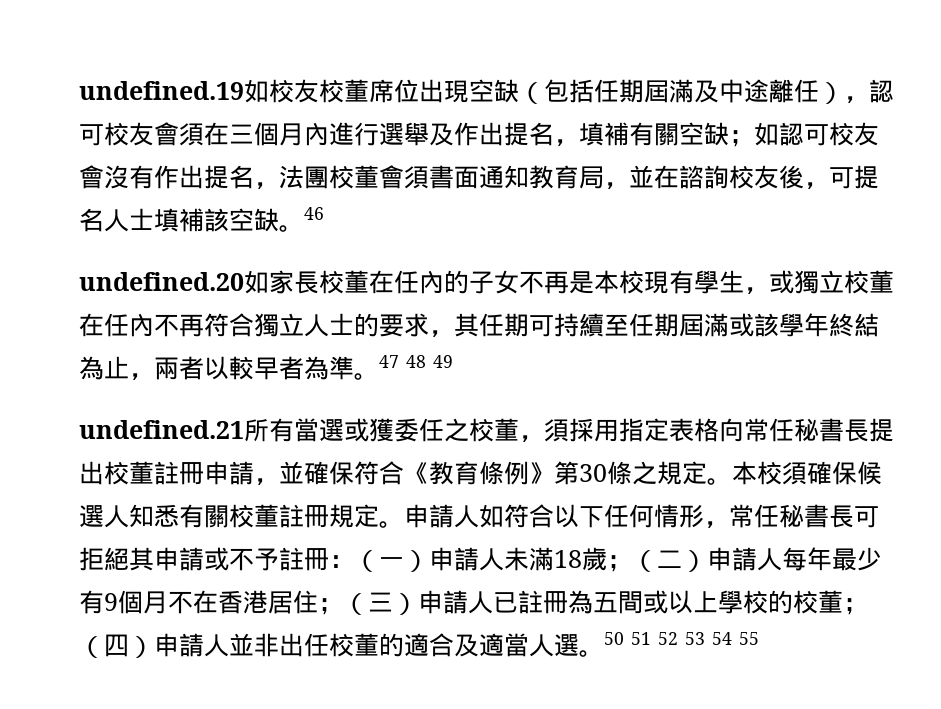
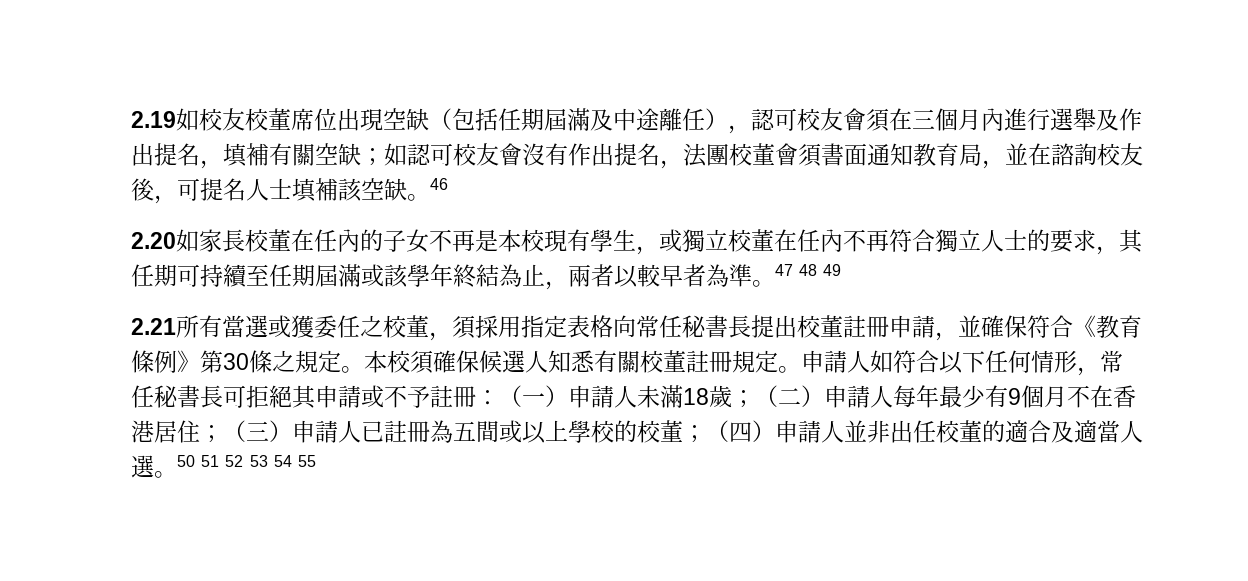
- undefined.19如校友校董席位出現空缺（包括任期屆滿及中途離任），認可校友會須在三個月內進行選舉及作出提名，填補有關空缺；如認可校友會沒有作出提名，法團校董會須書面通知教育局，並在諮詢校友後，可提名人士填補該空缺。
+ 2.19如校友校董席位出現空缺（包括任期屆滿及中途離任），認可校友會須在三個月內進行選舉及作出提名，填補有關空缺；如認可校友會沒有作出提名，法團校董會須書面通知教育局，並在諮詢校友後，可提名人士填補該空缺。
- undefined.20如家長校董在任內的子女不再是本校現有學生，或獨立校董在任內不再符合獨立人士的要求，其任期可持續至任期屆滿或該學年終結為止，兩者以較早者為準。
+ 2.20如家長校董在任內的子女不再是本校現有學生，或獨立校董在任內不再符合獨立人士的要求，其任期可持續至任期屆滿或該學年終結為止，兩者以較早者為準。
- undefined.21所有當選或獲委任之校董，須採用指定表格向常任秘書長提出校董註冊申請，並確保符合《教育條例》第30條之規定。
+ 2.21所有當選或獲委任之校董，須採用指定表格向常任秘書長提出校董註冊申請，並確保符合《教育條例》第30條之規定。

